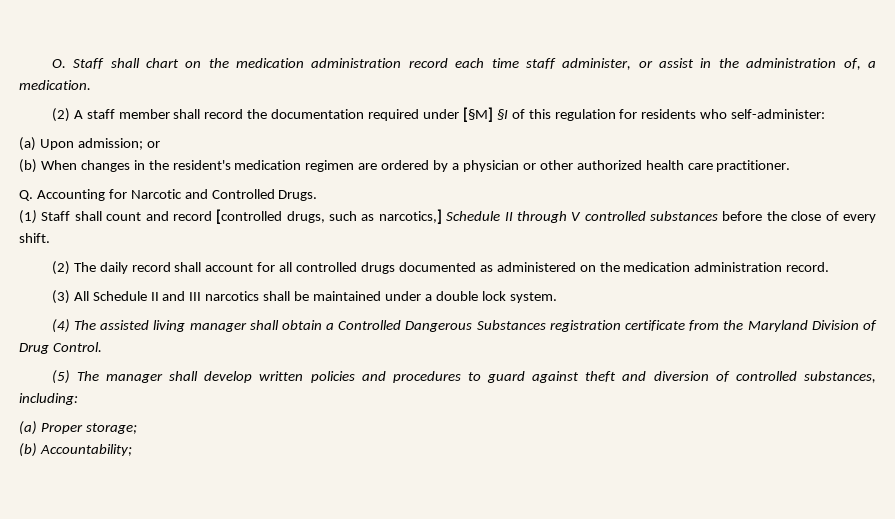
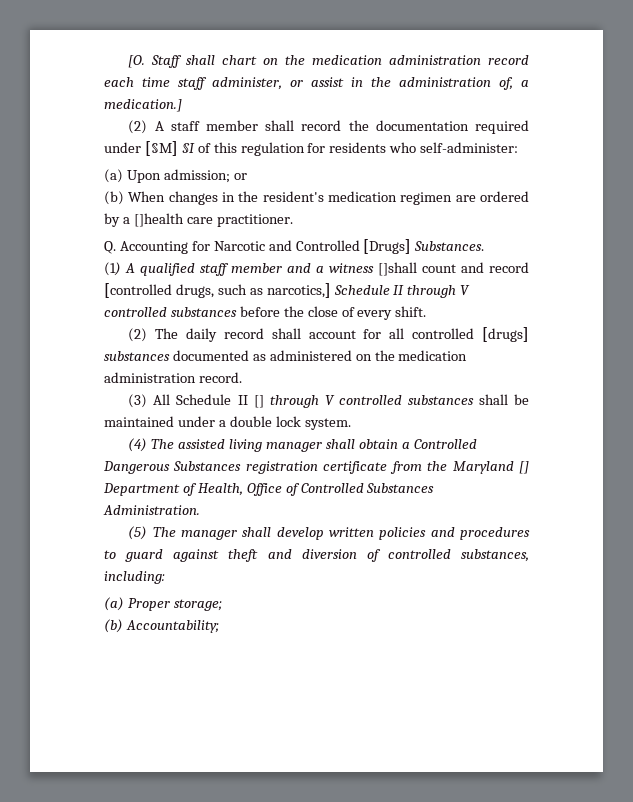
- O. Staff shall chart on the medication administration record each time staff administer, or assist in the administration of, a medication.
+ [O. Staff shall chart on the medication administration record each time staff administer, or assist in the administration of, a medication.]
- (b) When changes in the resident's medication regimen are ordered by a physician or other authorized health care practitioner.
+ (b) When changes in the resident's medication regimen are ordered by a []health care practitioner.
- Q. Accounting for Narcotic and Controlled Drugs.
+ Q. Accounting for Narcotic and Controlled [Drugs] Substances.
- (1) Staff shall count and record [controlled drugs, such as narcotics,] Schedule II through V controlled substances before the close of every shift.
+ (1) A qualified staff member and a witness []shall count and record [controlled drugs, such as narcotics,] Schedule II through V controlled substances before the close of every shift.
- (2) The daily record shall account for all controlled drugs documented as administered on the medication administration record.
+ (2) The daily record shall account for all controlled [drugs] substances documented as administered on the medication administration record.
- (3) All Schedule II and III narcotics shall be maintained under a double lock system.
+ (3) All Schedule II [] through V controlled substances shall be maintained under a double lock system.
- (4) The assisted living manager shall obtain a Controlled Dangerous Substances registration certificate from the Maryland Division of Drug Control.
+ (4) The assisted living manager shall obtain a Controlled Dangerous Substances registration certificate from the Maryland [] Department of Health, Office of Controlled Substances Administration.

